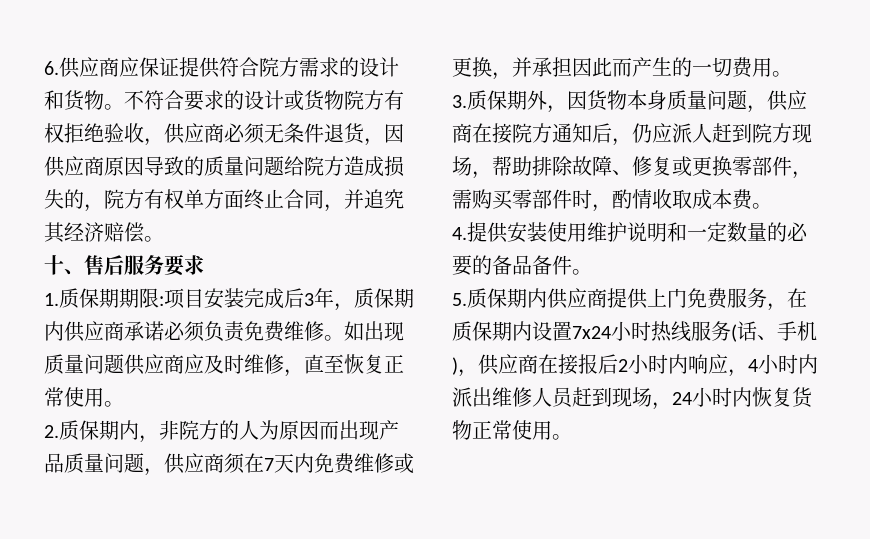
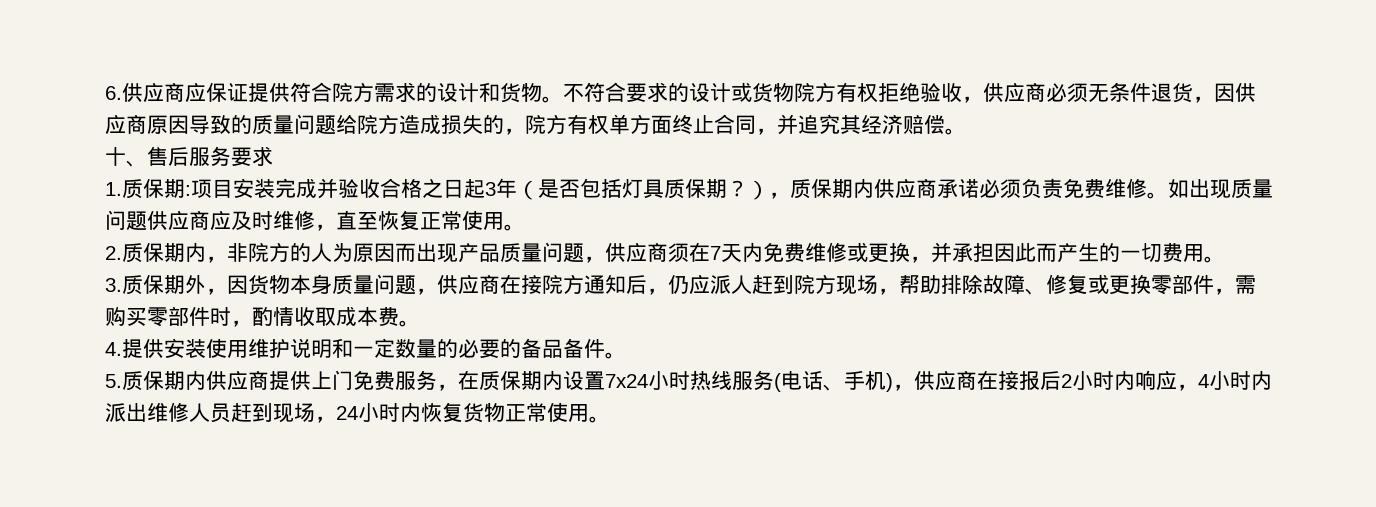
- 1.质保期期限:项目安装完成后3年，质保期内供应商承诺必须负责免费维修。
+ 1.质保期:项目安装完成并验收合格之日起3年（是否包括灯具质保期？），质保期内供应商承诺必须负责免费维修。
- 5.质保期内供应商提供上门免费服务，在质保期内设置7x24小时热线服务(话、手机)，供应商在接报后2小时内响应，4小时内派出维修人员赶到现场，24小时内恢复货物正常使用。
+ 5.质保期内供应商提供上门免费服务，在质保期内设置7x24小时热线服务(电话、手机)，供应商在接报后2小时内响应，4小时内派出维修人员赶到现场，24小时内恢复货物正常使用。

